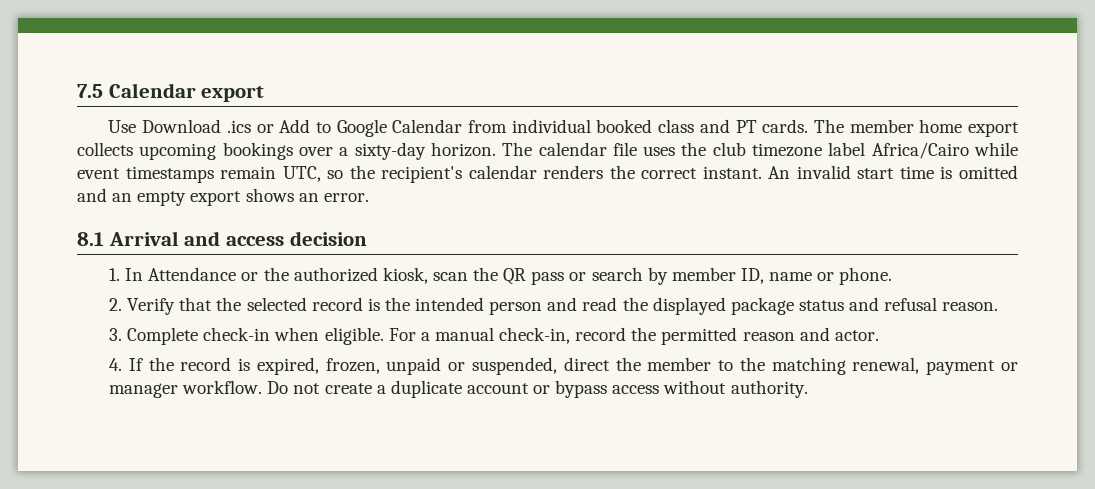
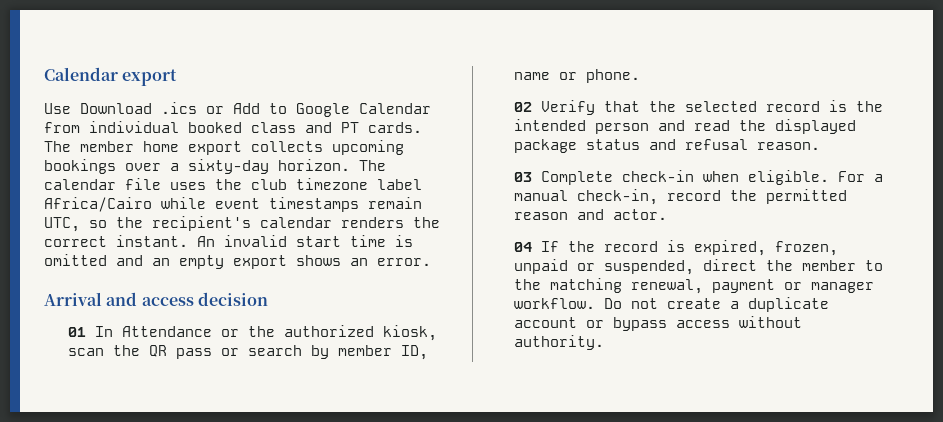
- 7.5 Calendar export
+ Calendar export
- 8.1 Arrival and access decision
+ Arrival and access decision
- 1. In Attendance or the authorized kiosk, scan the QR pass or search by member ID, name or phone.
+ 01 In Attendance or the authorized kiosk, scan the QR pass or search by member ID, name or phone.
- 2. Verify that the selected record is the intended person and read the displayed package status and refusal reason.
+ 02 Verify that the selected record is the intended person and read the displayed package status and refusal reason.
- 3. Complete check-in when eligible.
+ 03 Complete check-in when eligible.
- 4. If the record is expired, frozen, unpaid or suspended, direct the member to the matching renewal, payment or manager workflow.
+ 04 If the record is expired, frozen, unpaid or suspended, direct the member to the matching renewal, payment or manager workflow.

